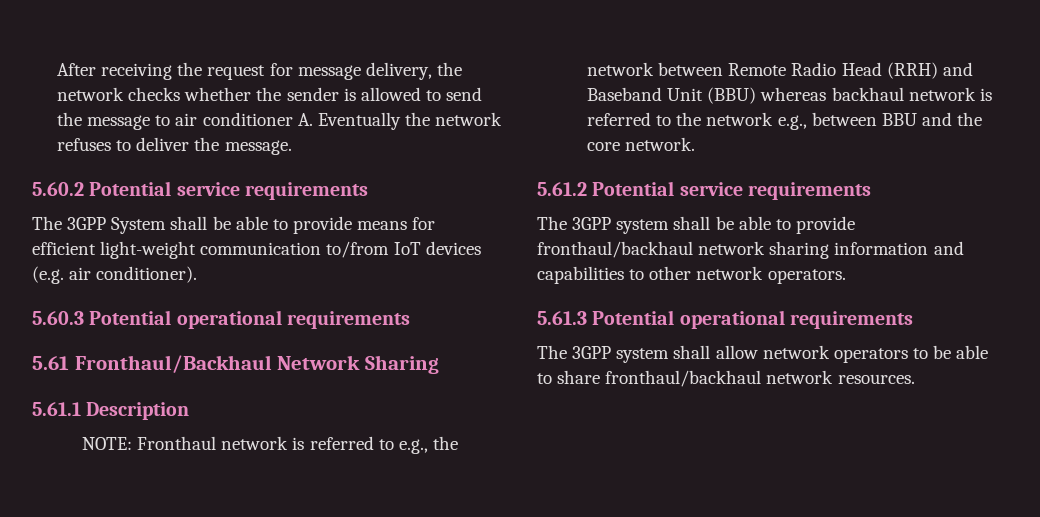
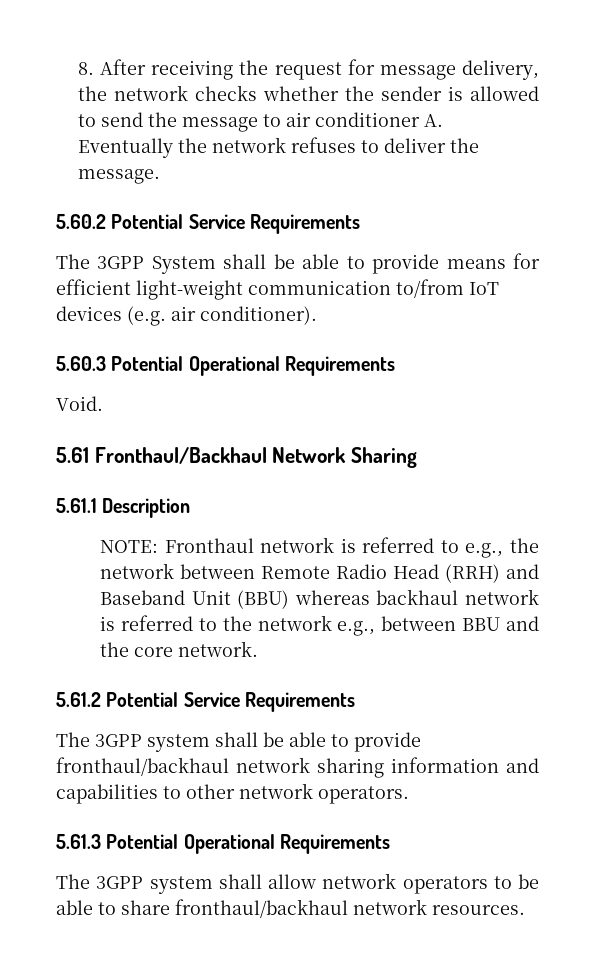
- After receiving the request for message delivery, the network checks whether the sender is allowed to send the message to air conditioner A. Eventually the network refuses to deliver the message.
+ 8. After receiving the request for message delivery, the network checks whether the sender is allowed to send the message to air conditioner A. Eventually the network refuses to deliver the message.
- 5.60.2 Potential service requirements
+ 5.60.2 Potential Service Requirements
- 5.60.3 Potential operational requirements
+ 5.60.3 Potential Operational Requirements
+ Void.
- 5.61.2 Potential service requirements
+ 5.61.2 Potential Service Requirements
- 5.61.3 Potential operational requirements
+ 5.61.3 Potential Operational Requirements

